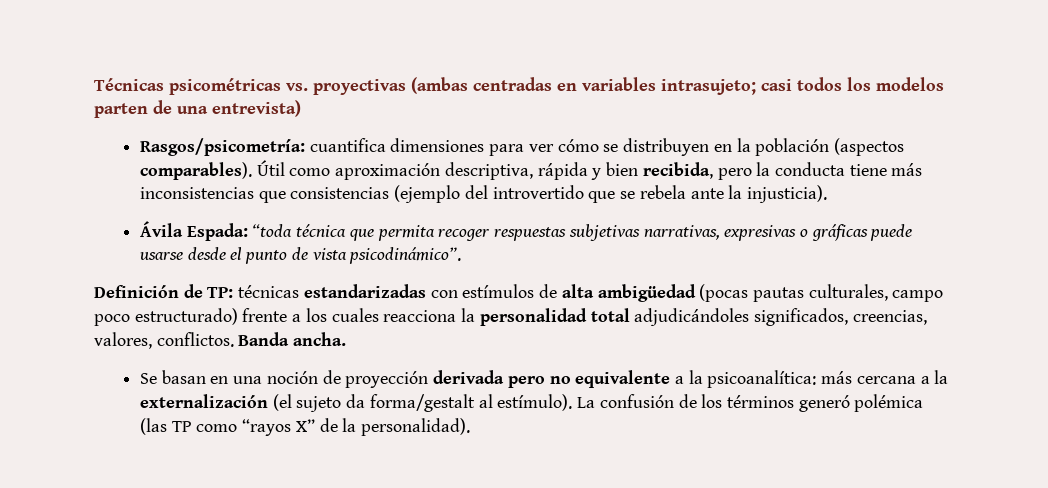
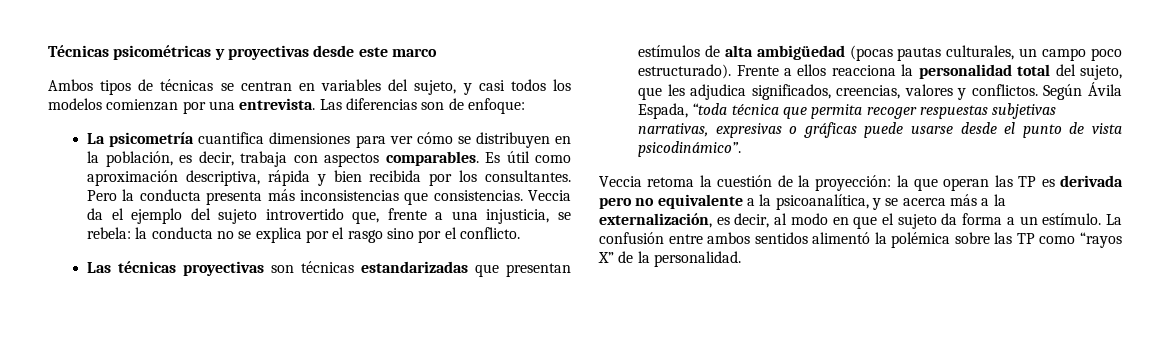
- Técnicas psicométricas vs. proyectivas (ambas centradas en variables intrasujeto; casi todos los modelos parten de una entrevista)
- Rasgos/psicometría: cuantifica dimensiones para ver cómo se distribuyen en la población (aspectos comparables). Útil como aproximación descriptiva, rápida y bien recibida, pero la conducta tiene más inconsistencias que consistencias (ejemplo del introvertido que se rebela ante la injusticia).
- Ávila Espada: “toda técnica que permita recoger respuestas subjetivas narrativas, expresivas o gráficas puede usarse desde el punto de vista psicodinámico”.
+ Técnicas psicométricas y proyectivas desde este marco
+ Ambos tipos de técnicas se centran en variables del sujeto, y casi todos los modelos comienzan por una entrevista. Las diferencias son de enfoque:
+ La psicometría cuantifica dimensiones para ver cómo se distribuyen en la población, es decir, trabaja con aspectos comparables. Es útil como aproximación descriptiva, rápida y bien recibida por los consultantes. Pero la conducta presenta más inconsistencias que consistencias. Veccia da el ejemplo del sujeto introvertido que, frente a una injusticia, se rebela: la conducta no se explica por el rasgo sino por el conflicto.
+ Las técnicas proyectivas son técnicas estandarizadas que presentan estímulos de alta ambigüedad (pocas pautas culturales, un campo poco estructurado). Frente a ellos reacciona la personalidad total del sujeto, que les adjudica significados, creencias, valores y conflictos. Según Ávila Espada, “toda técnica que permita recoger respuestas subjetivas narrativas, expresivas o gráficas puede usarse desde el punto de vista psicodinámico”.
- Definición de TP: técnicas estandarizadas con estímulos de alta ambigüedad (pocas pautas culturales, campo poco estructurado) frente a los cuales reacciona la personalidad total adjudicándoles significados, creencias, valores, conflictos. Banda ancha.
- Se basan en una noción de proyección derivada pero no equivalente a la psicoanalítica: más cercana a la externalización (el sujeto da forma/gestalt al estímulo). La confusión de los términos generó polémica (las TP como “rayos X” de la personalidad).
+ Veccia retoma la cuestión de la proyección: la que operan las TP es derivada pero no equivalente a la psicoanalítica, y se acerca más a la externalización, es decir, al modo en que el sujeto da forma a un estímulo. La confusión entre ambos sentidos alimentó la polémica sobre las TP como “rayos X” de la personalidad.

